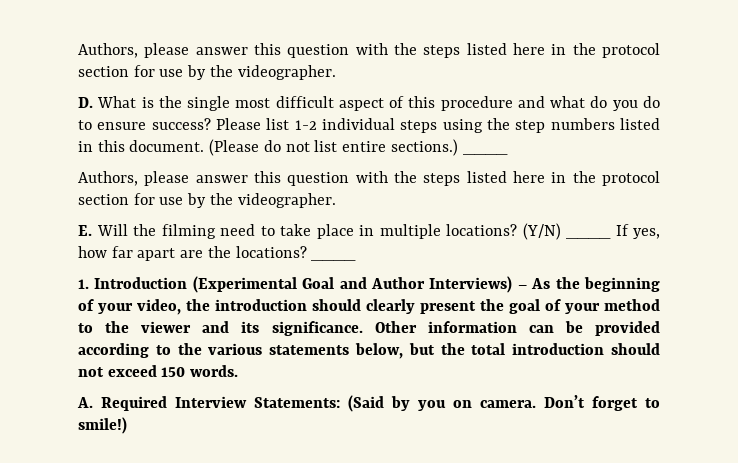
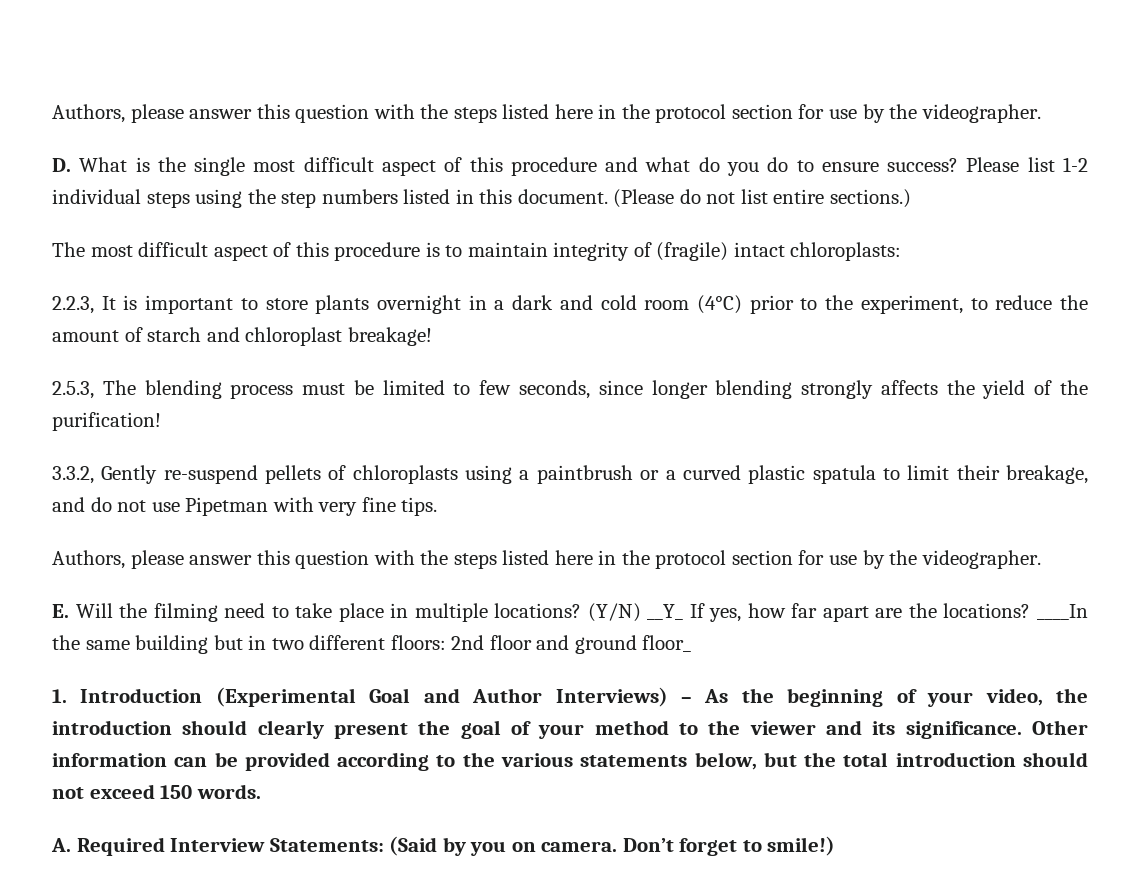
- (Please do not list entire sections.) ____
+ (Please do not list entire sections.)
+ The most difficult aspect of this procedure is to maintain integrity of (fragile) intact chloroplasts:
+ 2.2.3, It is important to store plants overnight in a dark and cold room (4°C) prior to the experiment, to reduce the amount of starch and chloroplast breakage!
+ 2.5.3, The blending process must be limited to few seconds, since longer blending strongly affects the yield of the purification!
+ 3.3.2, Gently re-suspend pellets of chloroplasts using a paintbrush or a curved plastic spatula to limit their breakage, and do not use Pipetman with very fine tips.
- (Y/N) ____ If yes, how far apart are the locations? ____
+ (Y/N) __Y_ If yes, how far apart are the locations? ____In the same building but in two different floors: 2nd floor and ground floor_

